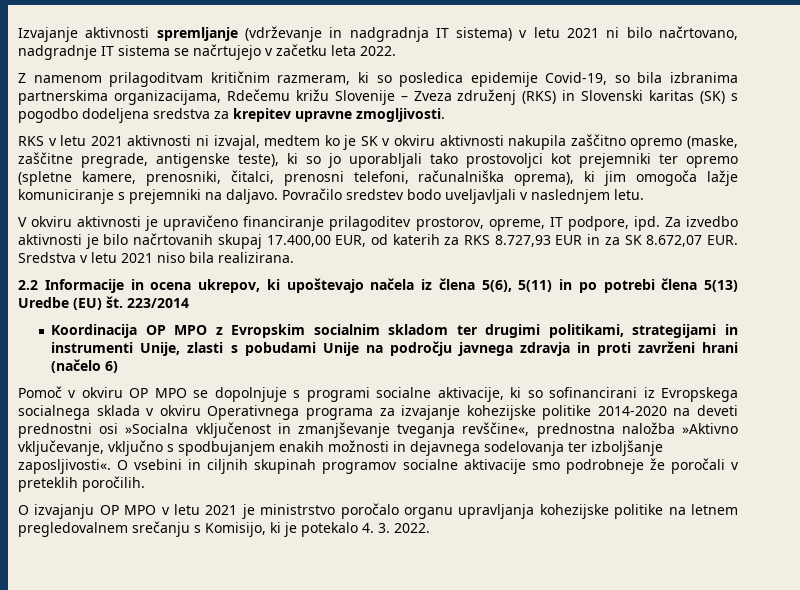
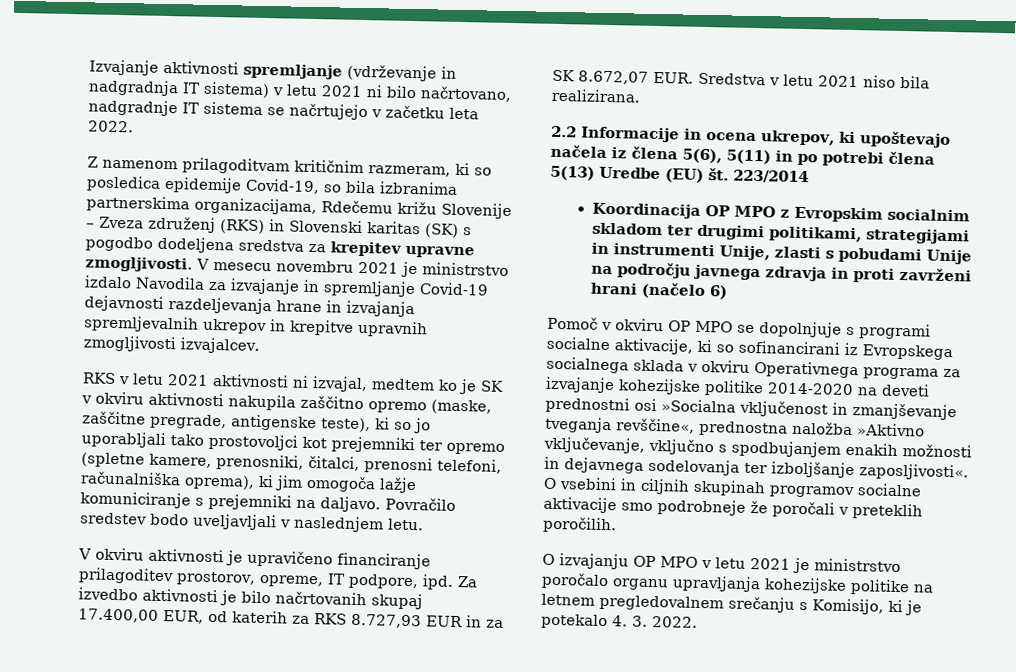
+ V mesecu novembru 2021 je ministrstvo izdalo Navodila za izvajanje in spremljanje Covid-19 dejavnosti razdeljevanja hrane in izvajanja spremljevalnih ukrepov in krepitve upravnih zmogljivosti izvajalcev.

